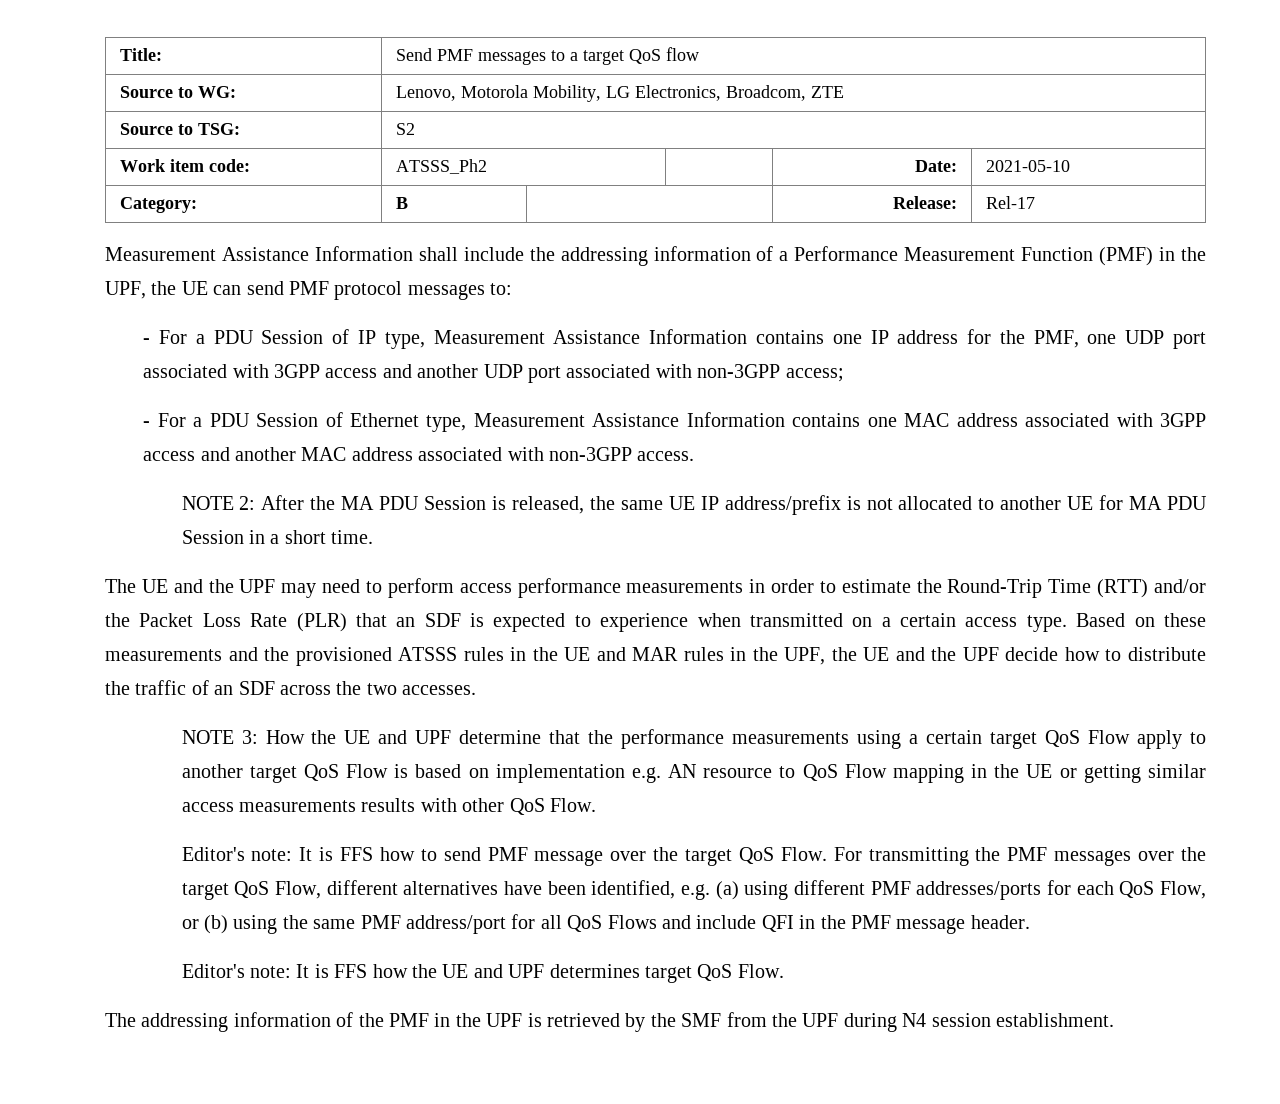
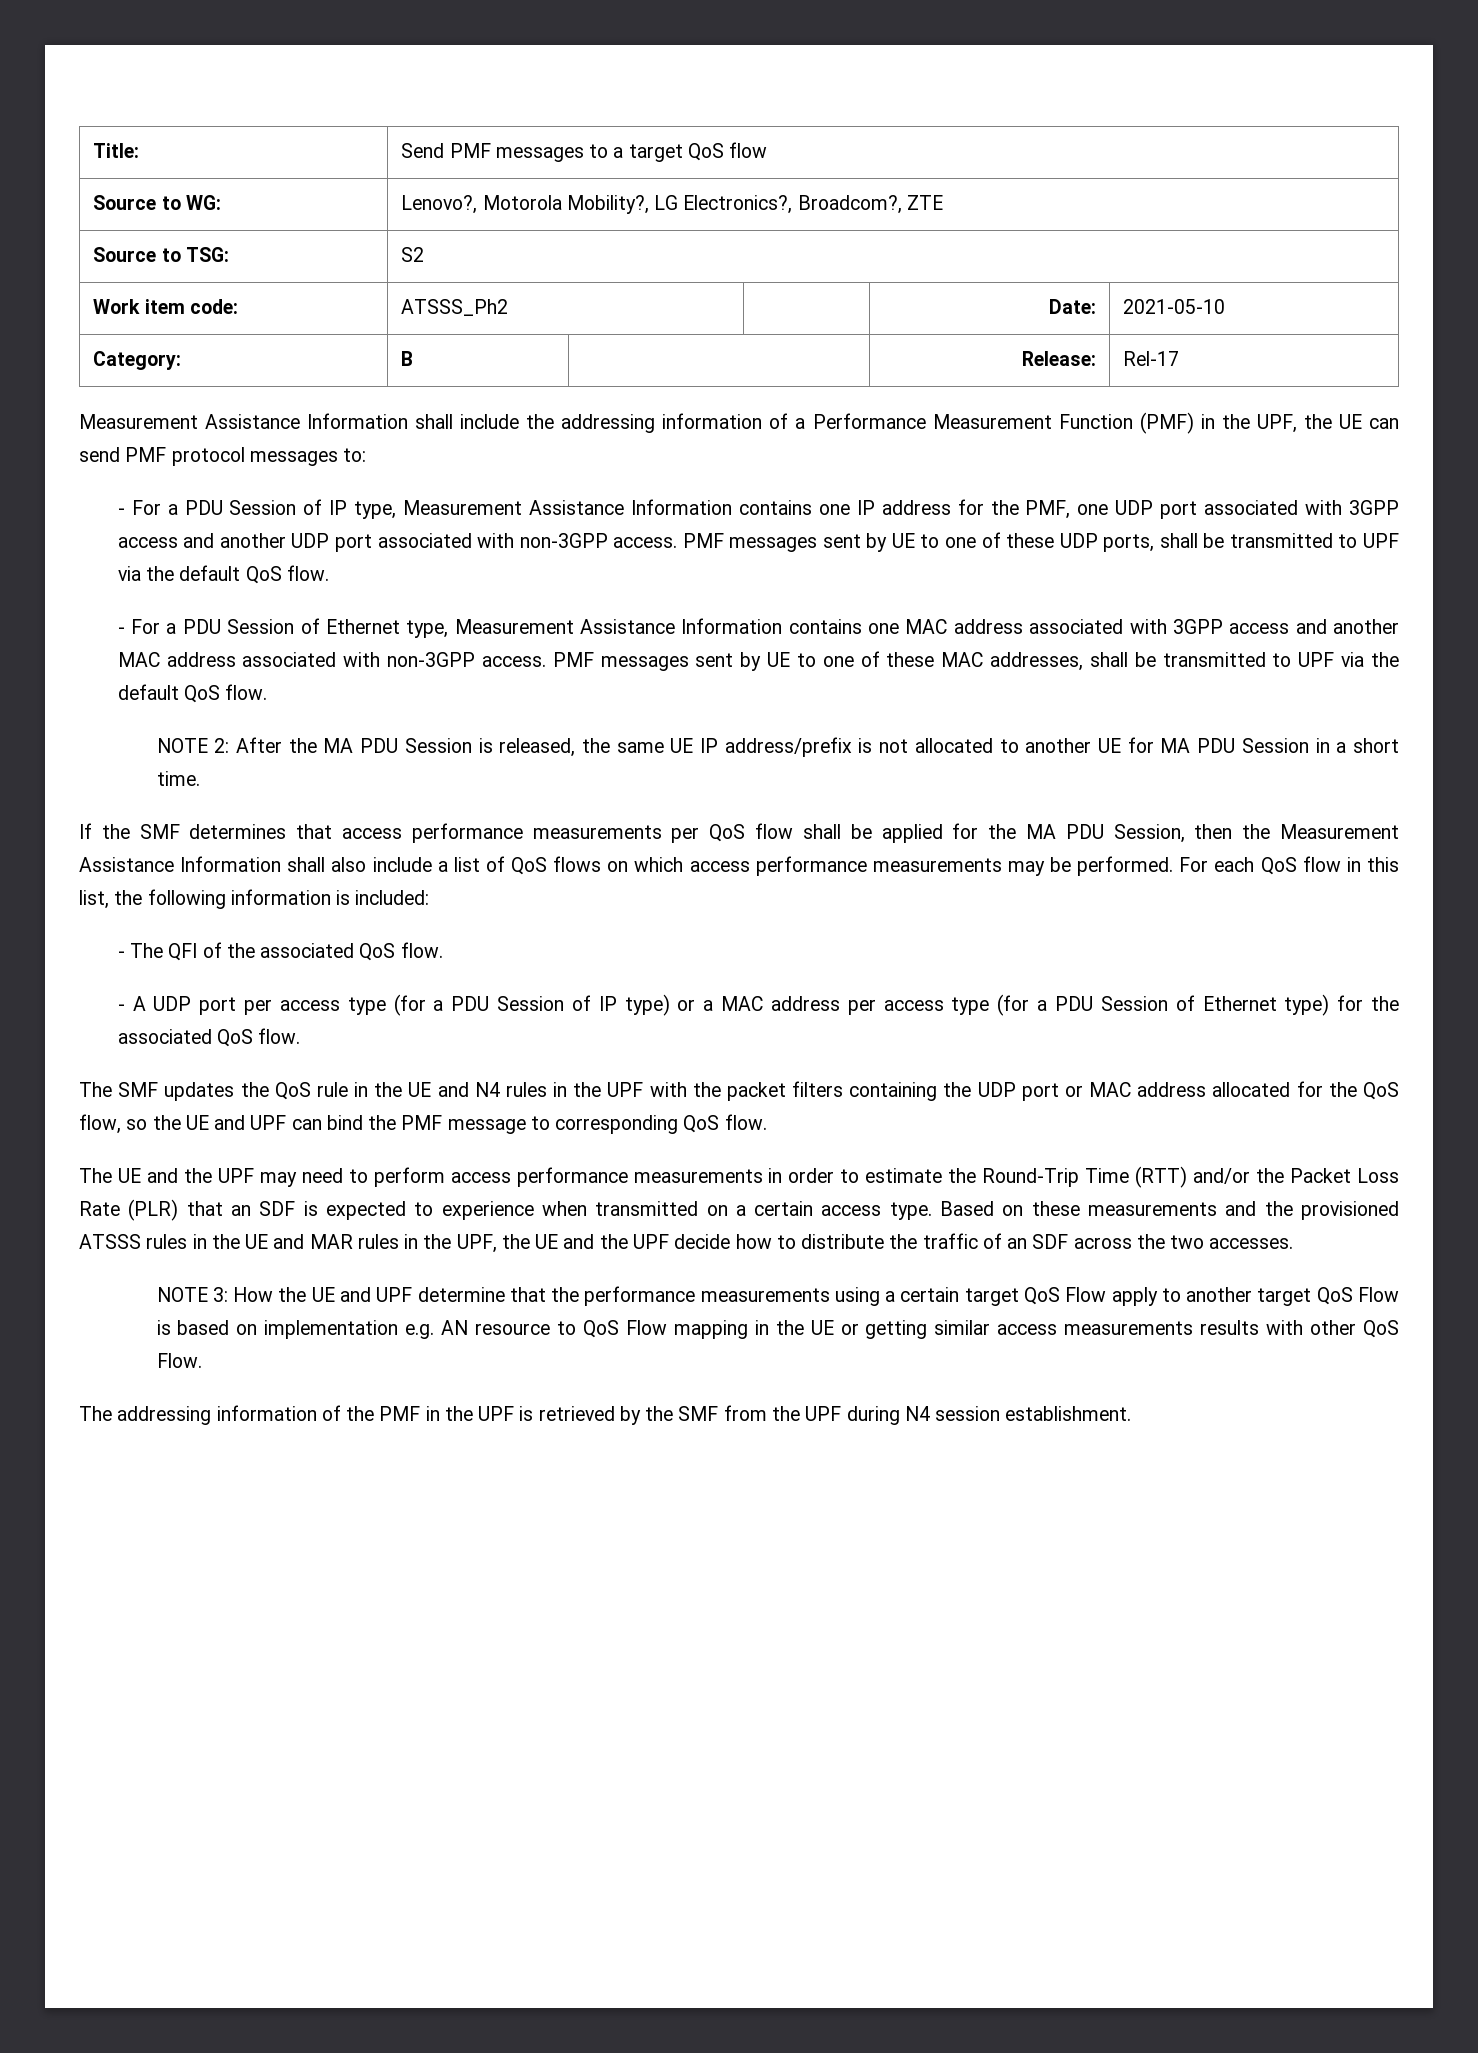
- Source to WG: | Lenovo, Motorola Mobility, LG Electronics, Broadcom, ZTE
+ Source to WG: | Lenovo?, Motorola Mobility?, LG Electronics?, Broadcom?, ZTE
- - For a PDU Session of IP type, Measurement Assistance Information contains one IP address for the PMF, one UDP port associated with 3GPP access and another UDP port associated with non-3GPP access;
+ - For a PDU Session of IP type, Measurement Assistance Information contains one IP address for the PMF, one UDP port associated with 3GPP access and another UDP port associated with non-3GPP access. PMF messages sent by UE to one of these UDP ports, shall be transmitted to UPF via the default QoS flow.
+ PMF messages sent by UE to one of these MAC addresses, shall be transmitted to UPF via the default QoS flow.
+ If the SMF determines that access performance measurements per QoS flow shall be applied for the MA PDU Session, then the Measurement Assistance Information shall also include a list of QoS flows on which access performance measurements may be performed. For each QoS flow in this list, the following information is included:
+ - The QFI of the associated QoS flow.
+ - A UDP port per access type (for a PDU Session of IP type) or a MAC address per access type (for a PDU Session of Ethernet type) for the associated QoS flow.
+ The SMF updates the QoS rule in the UE and N4 rules in the UPF with the packet filters containing the UDP port or MAC address allocated for the QoS flow, so the UE and UPF can bind the PMF message to corresponding QoS flow.
- Editor's note: It is FFS how to send PMF message over the target QoS Flow. For transmitting the PMF messages over the target QoS Flow, different alternatives have been identified, e.g. (a) using different PMF addresses/ports for each QoS Flow, or (b) using the same PMF address/port for all QoS Flows and include QFI in the PMF message header.
- Editor's note: It is FFS how the UE and UPF determines target QoS Flow.

